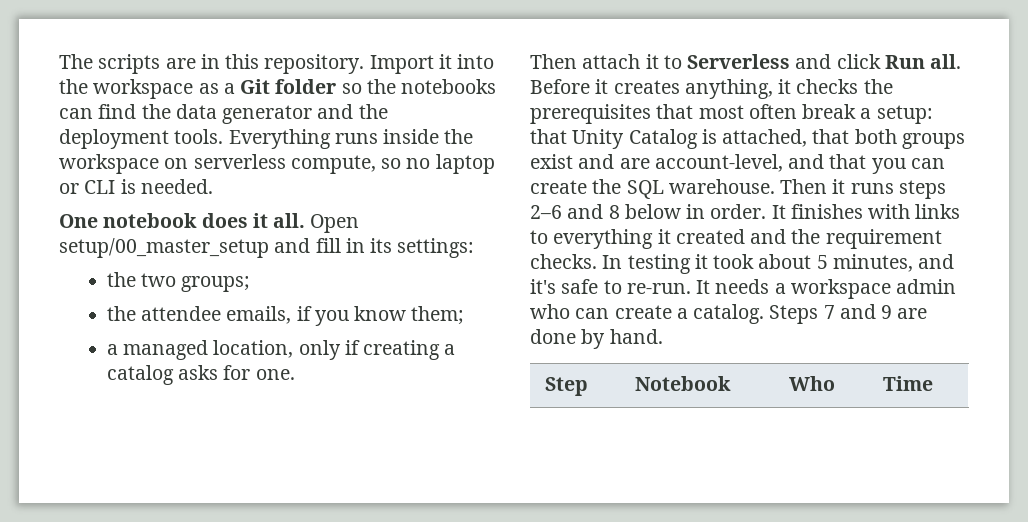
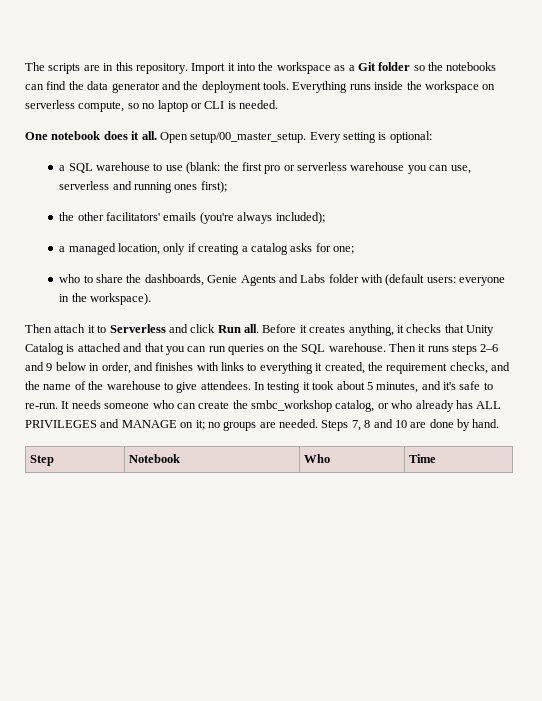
- Open setup/00_master_setup and fill in its settings:
- the two groups;
- the attendee emails, if you know them;
+ Open setup/00_master_setup. Every setting is optional:
+ a SQL warehouse to use (blank: the first pro or serverless warehouse you can use, serverless and running ones first);
+ the other facilitators' emails (you're always included);
- a managed location, only if creating a catalog asks for one.
+ a managed location, only if creating a catalog asks for one;
+ who to share the dashboards, Genie Agents and Labs folder with (default users: everyone in the workspace).
- Before it creates anything, it checks the prerequisites that most often break a setup: that Unity Catalog is attached, that both groups exist and are account-level, and that you can create the SQL warehouse.
+ Before it creates anything, it checks that Unity Catalog is attached and that you can run queries on the SQL warehouse.
- Then it runs steps 2–6 and 8 below in order. It finishes with links to everything it created and the requirement checks.
+ Then it runs steps 2–6 and 9 below in order, and finishes with links to everything it created, the requirement checks, and the name of the warehouse to give attendees.
- It needs a workspace admin who can create a catalog. Steps 7 and 9 are done by hand.
+ It needs someone who can create the smbc_workshop catalog, or who already has ALL PRIVILEGES and MANAGE on it; no groups are needed. Steps 7, 8 and 10 are done by hand.

